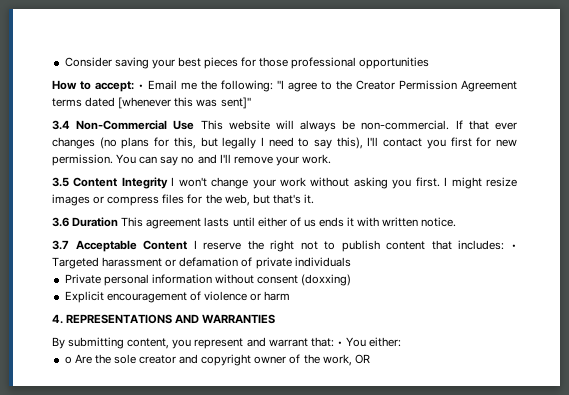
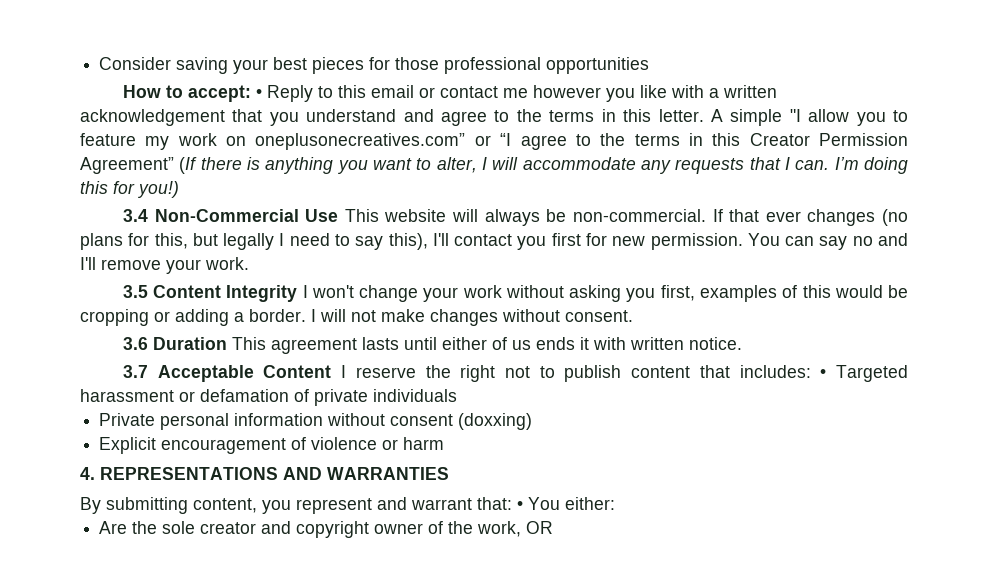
- How to accept: • Email me the following: "I agree to the Creator Permission Agreement terms dated [whenever this was sent]"
+ How to accept: • Reply to this email or contact me however you like with a written acknowledgement that you understand and agree to the terms in this letter. A simple "I allow you to feature my work on oneplusonecreatives.com” or “I agree to the terms in this Creator Permission Agreement” (If there is anything you want to alter, I will accommodate any requests that I can. I’m doing this for you!)
- 3.5 Content Integrity I won't change your work without asking you first. I might resize images or compress files for the web, but that's it.
+ 3.5 Content Integrity I won't change your work without asking you first, examples of this would be cropping or adding a border. I will not make changes without consent.
- o Are the sole creator and copyright owner of the work, OR
+ Are the sole creator and copyright owner of the work, OR

